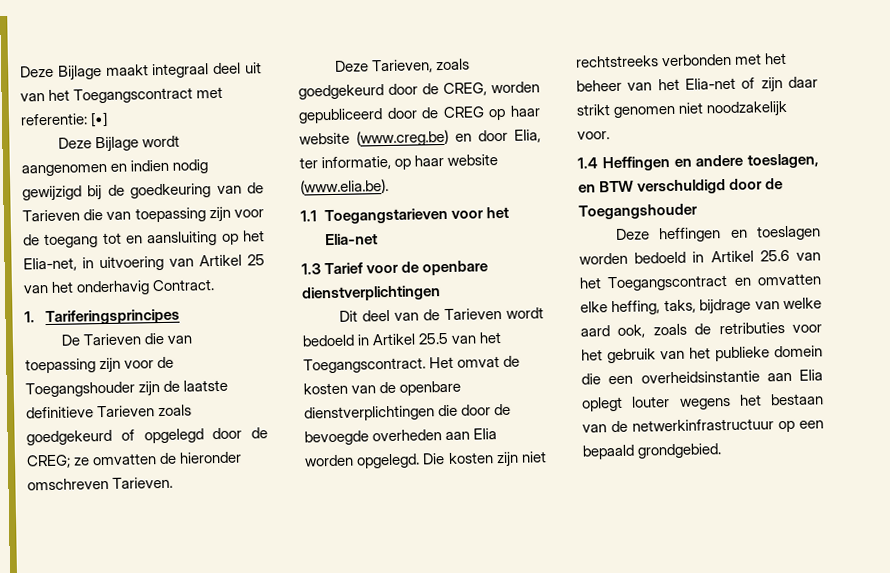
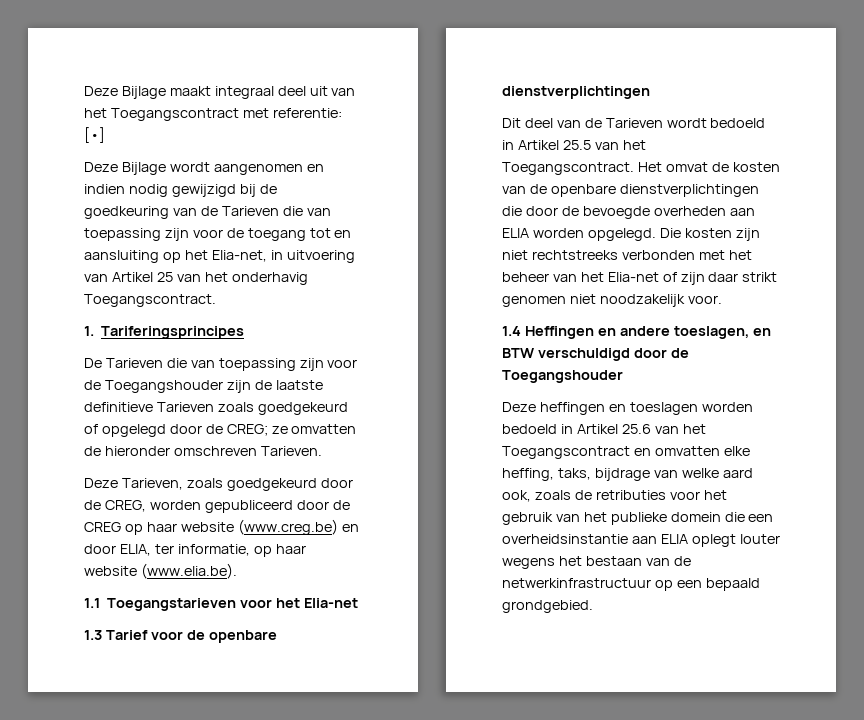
- Deze Bijlage wordt aangenomen en indien nodig gewijzigd bij de goedkeuring van de Tarieven die van toepassing zijn voor de toegang tot en aansluiting op het Elia-net, in uitvoering van Artikel 25 van het onderhavig Contract.
+ Deze Bijlage wordt aangenomen en indien nodig gewijzigd bij de goedkeuring van de Tarieven die van toepassing zijn voor de toegang tot en aansluiting op het Elia-net, in uitvoering van Artikel 25 van het onderhavig Toegangscontract.
- Deze Tarieven, zoals goedgekeurd door de CREG, worden gepubliceerd door de CREG op haar website (www.creg.be) en door Elia, ter informatie, op haar website (www.elia.be).
+ Deze Tarieven, zoals goedgekeurd door de CREG, worden gepubliceerd door de CREG op haar website (www.creg.be) en door ELIA, ter informatie, op haar website (www.elia.be).
- Het omvat de kosten van de openbare dienstverplichtingen die door de bevoegde overheden aan Elia worden opgelegd.
+ Het omvat de kosten van de openbare dienstverplichtingen die door de bevoegde overheden aan ELIA worden opgelegd.
- Deze heffingen en toeslagen worden bedoeld in Artikel 25.6 van het Toegangscontract en omvatten elke heffing, taks, bijdrage van welke aard ook, zoals de retributies voor het gebruik van het publieke domein die een overheidsinstantie aan Elia oplegt louter wegens het bestaan van de netwerkinfrastructuur op een bepaald grondgebied.
+ Deze heffingen en toeslagen worden bedoeld in Artikel 25.6 van het Toegangscontract en omvatten elke heffing, taks, bijdrage van welke aard ook, zoals de retributies voor het gebruik van het publieke domein die een overheidsinstantie aan ELIA oplegt louter wegens het bestaan van de netwerkinfrastructuur op een bepaald grondgebied.

